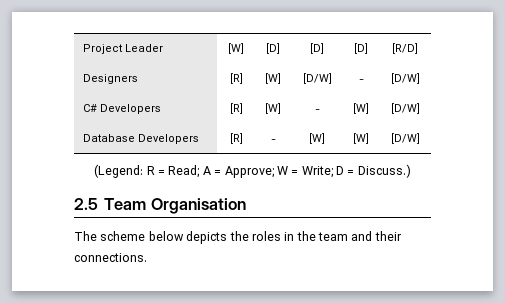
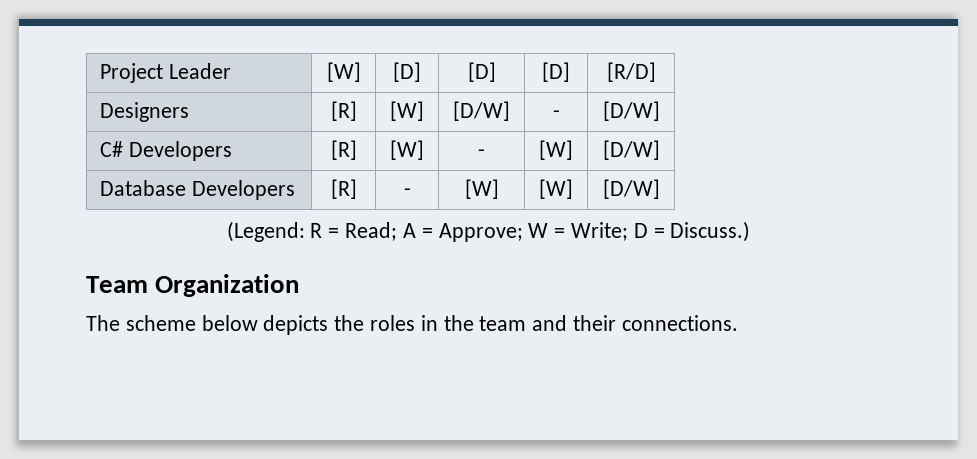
- 2.5 Team Organisation
+ Team Organization

